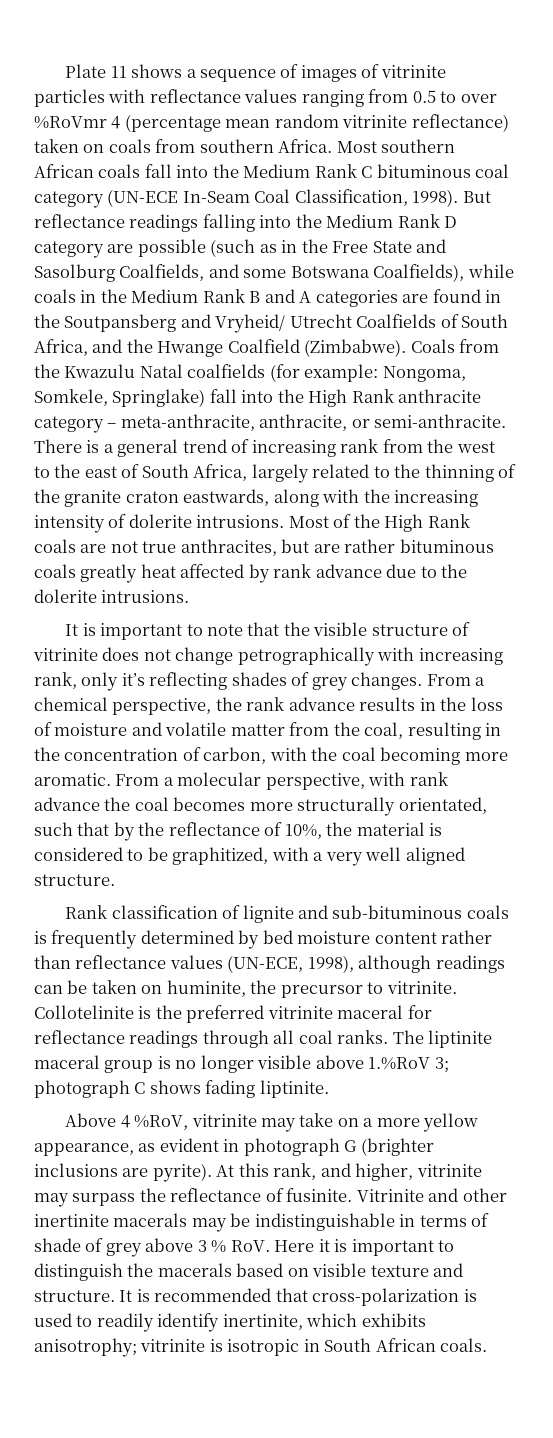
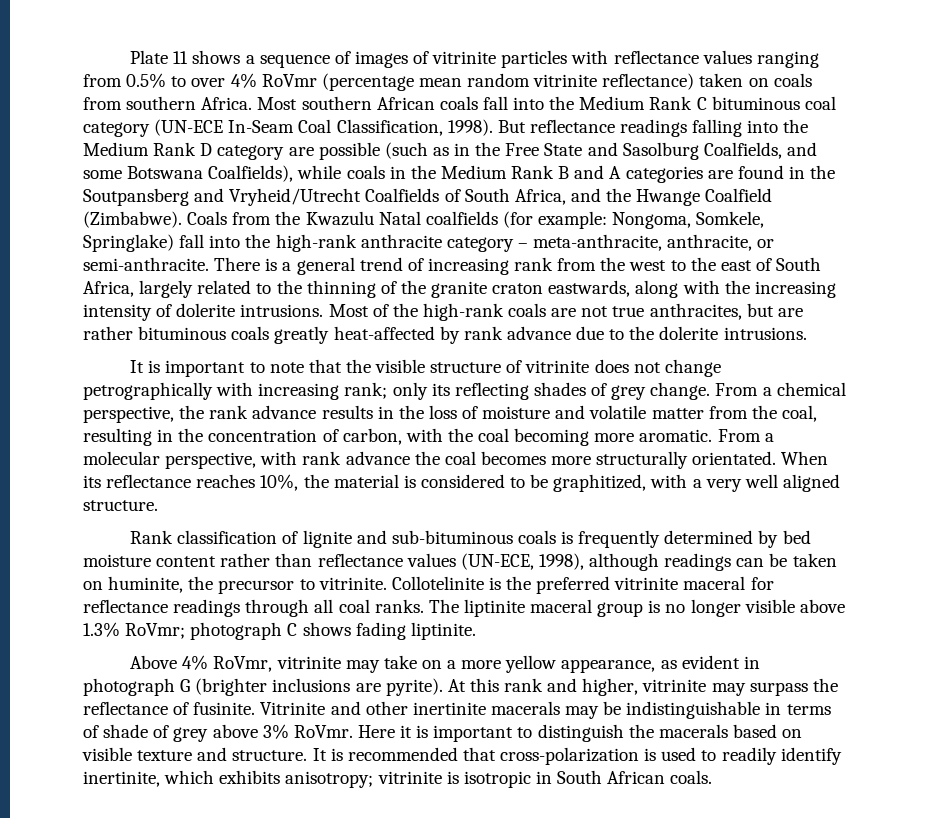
- Plate 11 shows a sequence of images of vitrinite particles with reflectance values ranging from 0.5 to over %RoVmr 4 (percentage mean random vitrinite reflectance) taken on coals from southern Africa.
+ Plate 11 shows a sequence of images of vitrinite particles with reflectance values ranging from 0.5% to over 4% RoVmr (percentage mean random vitrinite reflectance) taken on coals from southern Africa.
- But reflectance readings falling into the Medium Rank D category are possible (such as in the Free State and Sasolburg Coalfields, and some Botswana Coalfields), while coals in the Medium Rank B and A categories are found in the Soutpansberg and Vryheid/ Utrecht Coalfields of South Africa, and the Hwange Coalfield (Zimbabwe).
+ But reflectance readings falling into the Medium Rank D category are possible (such as in the Free State and Sasolburg Coalfields, and some Botswana Coalfields), while coals in the Medium Rank B and A categories are found in the Soutpansberg and Vryheid/Utrecht Coalfields of South Africa, and the Hwange Coalfield (Zimbabwe).
- Coals from the Kwazulu Natal coalfields (for example: Nongoma, Somkele, Springlake) fall into the High Rank anthracite category – meta-anthracite, anthracite, or semi-anthracite.
+ Coals from the Kwazulu Natal coalfields (for example: Nongoma, Somkele, Springlake) fall into the high-rank anthracite category – meta-anthracite, anthracite, or semi-anthracite.
- Most of the High Rank coals are not true anthracites, but are rather bituminous coals greatly heat affected by rank advance due to the dolerite intrusions.
+ Most of the high-rank coals are not true anthracites, but are rather bituminous coals greatly heat-affected by rank advance due to the dolerite intrusions.
- It is important to note that the visible structure of vitrinite does not change petrographically with increasing rank, only it’s reflecting shades of grey changes.
+ It is important to note that the visible structure of vitrinite does not change petrographically with increasing rank; only its reflecting shades of grey change.
- From a molecular perspective, with rank advance the coal becomes more structurally orientated, such that by the reflectance of 10%, the material is considered to be graphitized, with a very well aligned structure.
+ From a molecular perspective, with rank advance the coal becomes more structurally orientated. When its reflectance reaches 10%, the material is considered to be graphitized, with a very well aligned structure.
- The liptinite maceral group is no longer visible above 1.%RoV 3; photograph C shows fading liptinite.
+ The liptinite maceral group is no longer visible above 1.3% RoVmr; photograph C shows fading liptinite.
- Above 4 %RoV, vitrinite may take on a more yellow appearance, as evident in photograph G (brighter inclusions are pyrite).
+ Above 4% RoVmr, vitrinite may take on a more yellow appearance, as evident in photograph G (brighter inclusions are pyrite).
- At this rank, and higher, vitrinite may surpass the reflectance of fusinite.
+ At this rank and higher, vitrinite may surpass the reflectance of fusinite.
- Vitrinite and other inertinite macerals may be indistinguishable in terms of shade of grey above 3 % RoV. Here it is important to distinguish the macerals based on visible texture and structure.
+ Vitrinite and other inertinite macerals may be indistinguishable in terms of shade of grey above 3% RoVmr. Here it is important to distinguish the macerals based on visible texture and structure.
- It is recommended that cross-polarization is used to readily identify inertinite, which exhibits anisotrophy; vitrinite is isotropic in South African coals.
+ It is recommended that cross-polarization is used to readily identify inertinite, which exhibits anisotropy; vitrinite is isotropic in South African coals.

